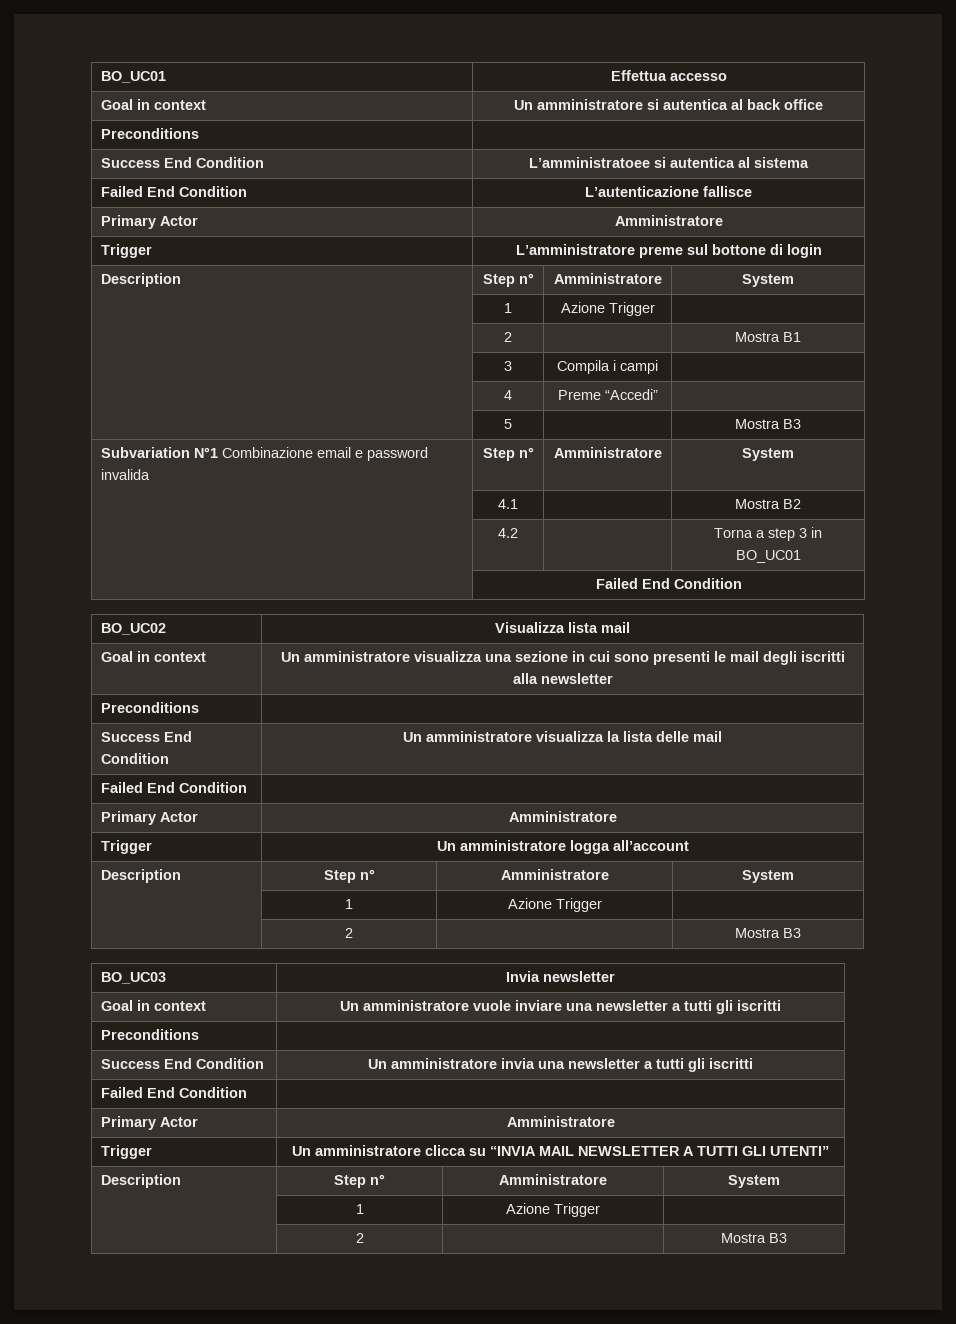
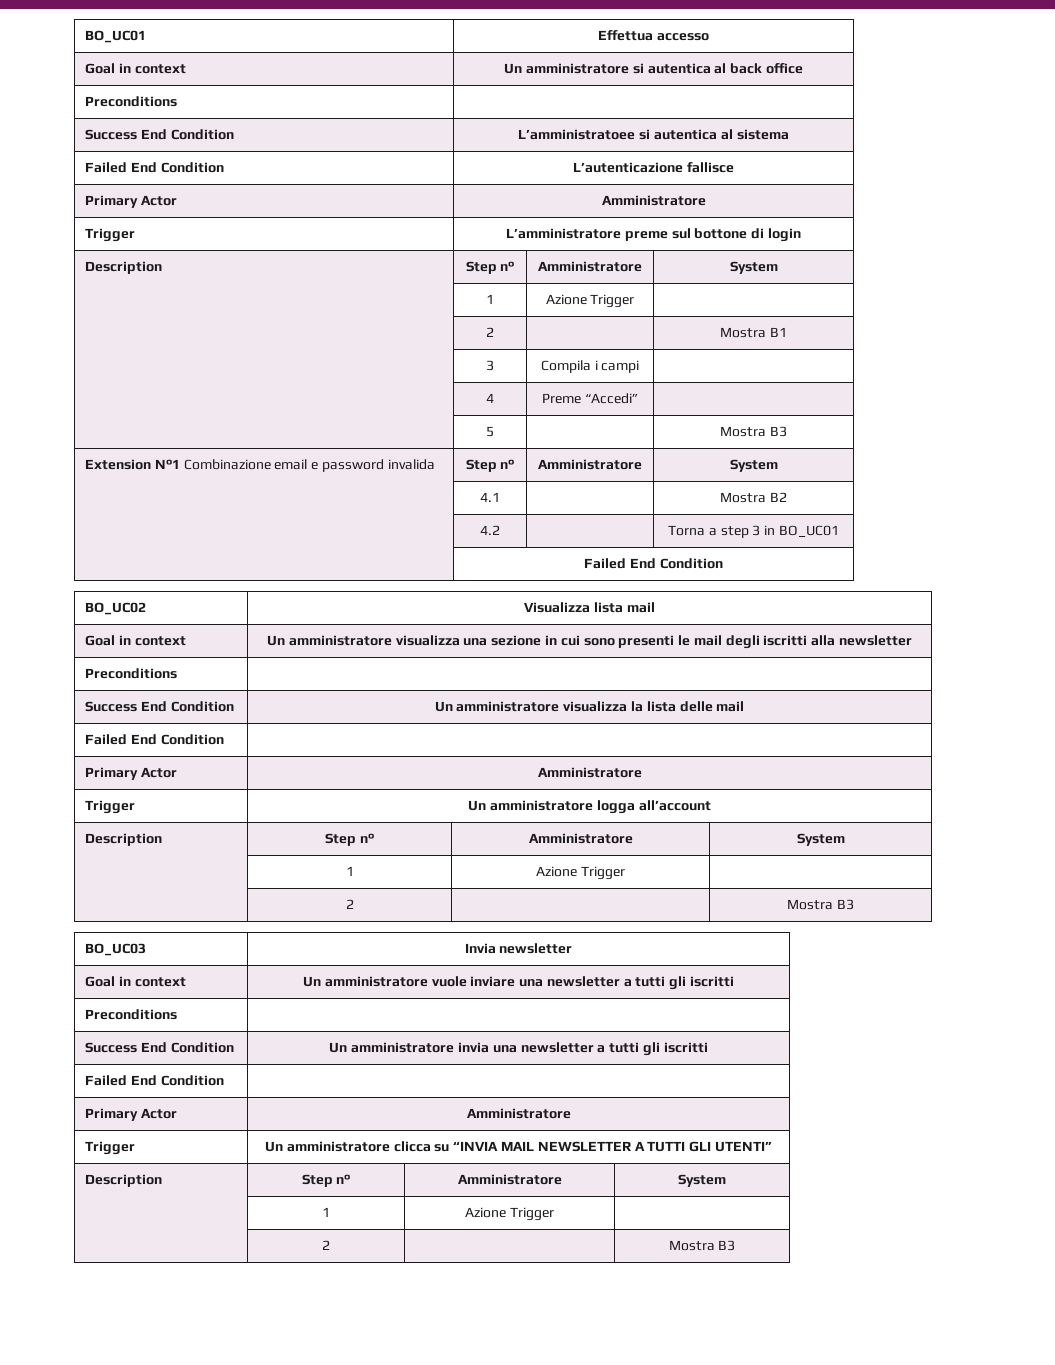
- Subvariation N°1 Combinazione email e password invalida | Step n° | Amministratore | System
+ Extension N°1 Combinazione email e password invalida | Step n° | Amministratore | System

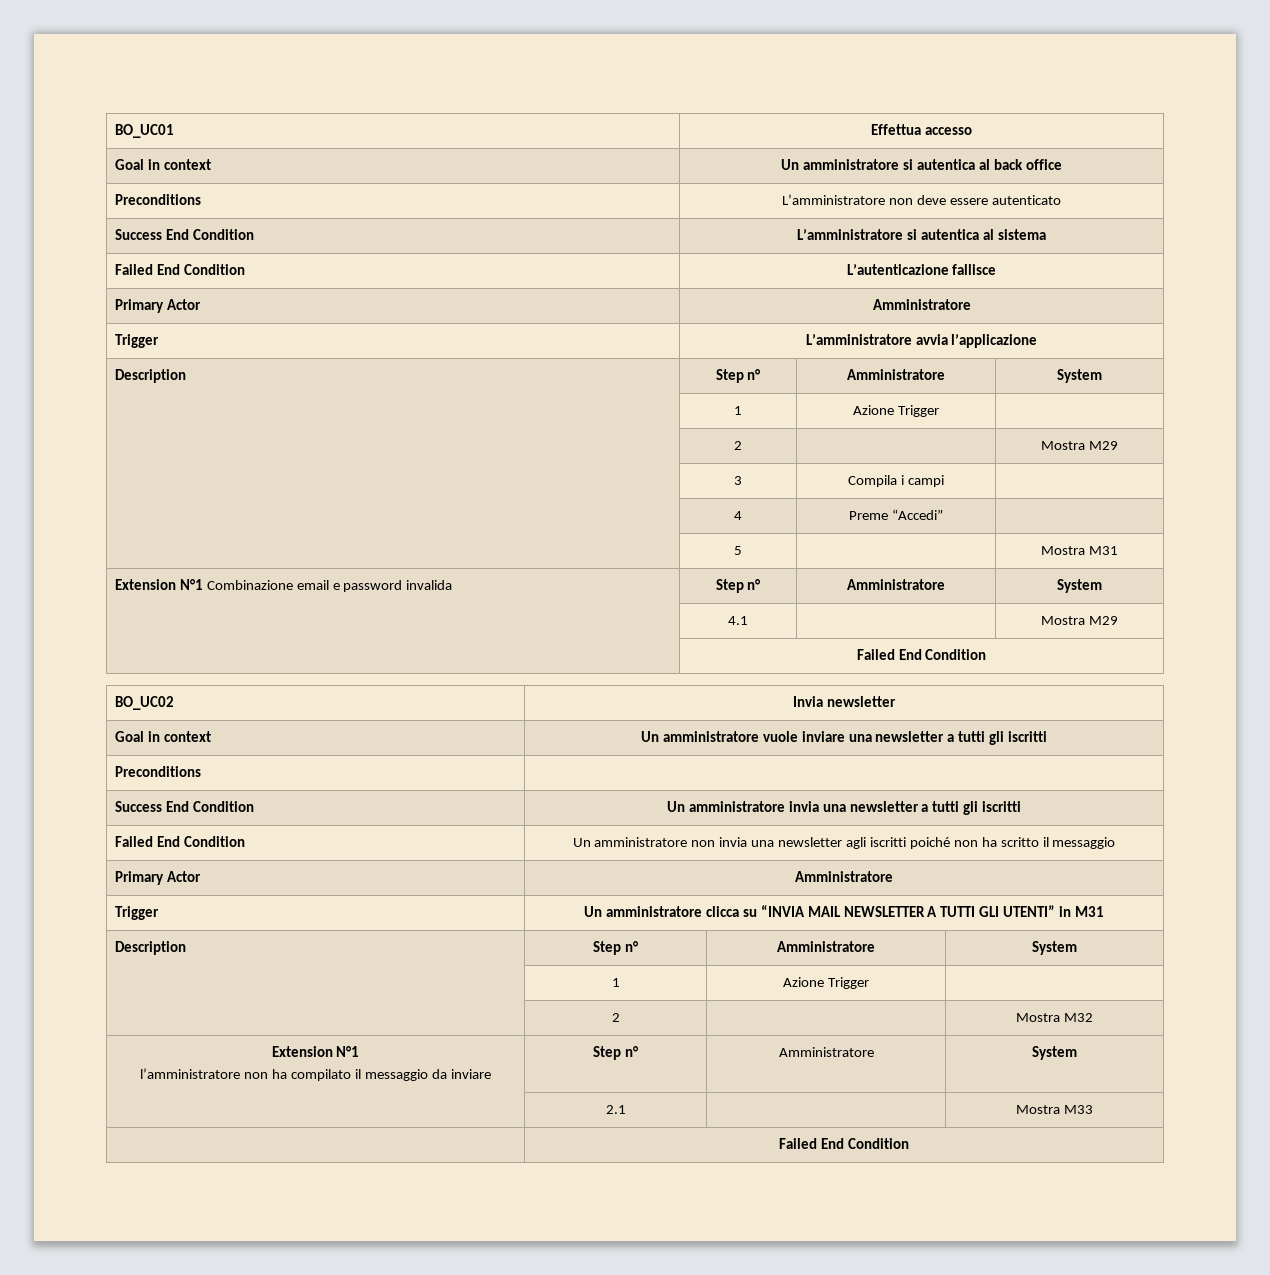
  Goal in context | Un amministratore si autentica al back office
- Preconditions |
- Success End Condition | L’amministratoee si autentica al sistema
+ Preconditions | L’amministratore non deve essere autenticato
+ Success End Condition | L’amministratore si autentica al sistema
- Trigger | L’amministratore preme sul bottone di login
+ Trigger | L’amministratore avvia l’applicazione
- | 2 | | Mostra B1
+ | 2 | | Mostra M29
- | 5 | | Mostra B3
+ | 5 | | Mostra M31
- | 4.1 | | Mostra B2
- | 4.2 | | Torna a step 3 in BO_UC01
+ | 4.1 | | Mostra M29
  | Failed End Condition
- BO_UC02 | Visualizza lista mail
- Goal in context | Un amministratore visualizza una sezione in cui sono presenti le mail degli iscritti alla newsletter
- Preconditions |
- Success End Condition | Un amministratore visualizza la lista delle mail
- Failed End Condition |
- Primary Actor | Amministratore
- Trigger | Un amministratore logga all’account
- Description | Step n° | Amministratore | System
- | 1 | Azione Trigger |
- | 2 | | Mostra B3
- BO_UC03 | Invia newsletter
+ BO_UC02 | Invia newsletter
  Success End Condition | Un amministratore invia una newsletter a tutti gli iscritti
- Failed End Condition |
+ Failed End Condition | Un amministratore non invia una newsletter agli iscritti poiché non ha scritto il messaggio
- Trigger | Un amministratore clicca su “INVIA MAIL NEWSLETTER A TUTTI GLI UTENTI”
+ Trigger | Un amministratore clicca su “INVIA MAIL NEWSLETTER A TUTTI GLI UTENTI” in M31
  Description | Step n° | Amministratore | System
  | 1 | Azione Trigger |
- | 2 | | Mostra B3
+ | 2 | | Mostra M32
+ Extension N°1
+ l’amministratore non ha compilato il messaggio da inviare | Step n° | Amministratore | System
+ | 2.1 | | Mostra M33
+ | Failed End Condition

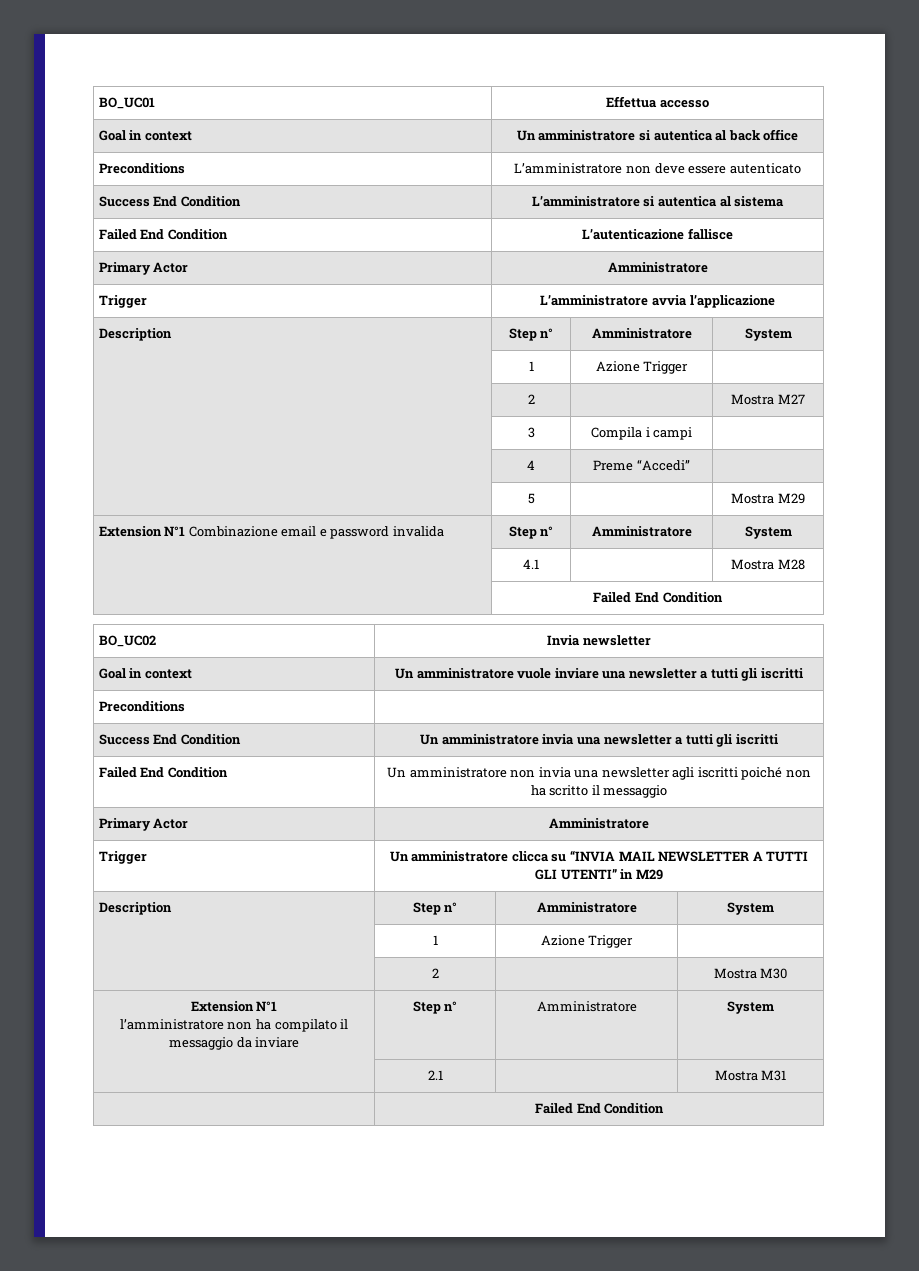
- | 2 | | Mostra M29
+ | 2 | | Mostra M27
- | 5 | | Mostra M31
+ | 5 | | Mostra M29
- | 4.1 | | Mostra M29
+ | 4.1 | | Mostra M28
- Trigger | Un amministratore clicca su “INVIA MAIL NEWSLETTER A TUTTI GLI UTENTI” in M31
+ Trigger | Un amministratore clicca su “INVIA MAIL NEWSLETTER A TUTTI GLI UTENTI” in M29
- | 2 | | Mostra M32
+ | 2 | | Mostra M30
- | 2.1 | | Mostra M33
+ | 2.1 | | Mostra M31

